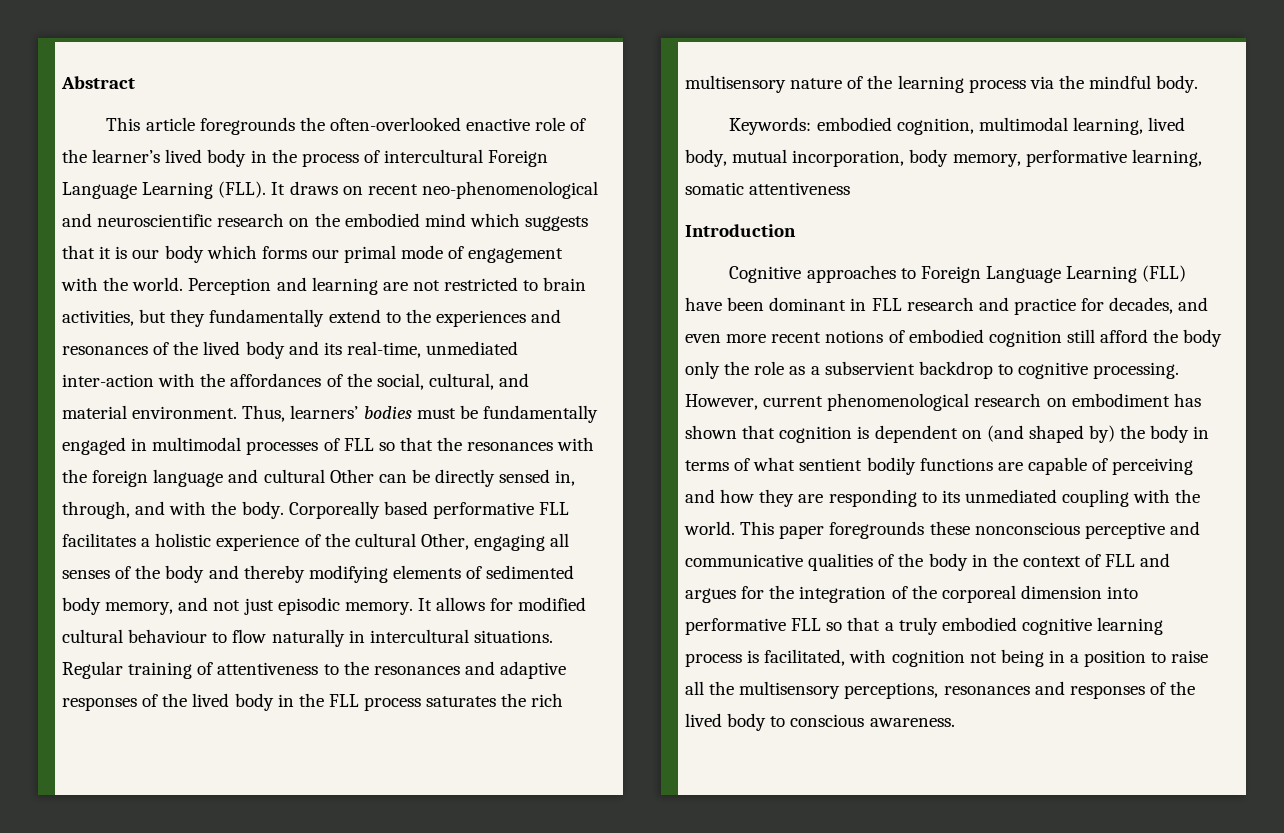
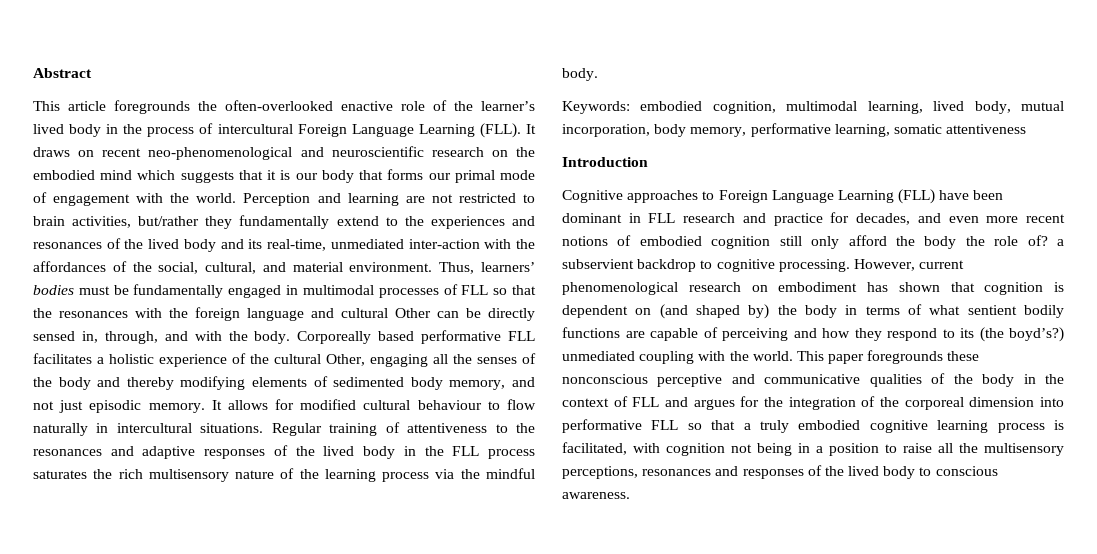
- It draws on recent neo-phenomenological and neuroscientific research on the embodied mind which suggests that it is our body which forms our primal mode of engagement with the world.
+ It draws on recent neo-phenomenological and neuroscientific research on the embodied mind which suggests that it is our body that forms our primal mode of engagement with the world.
- Perception and learning are not restricted to brain activities, but they fundamentally extend to the experiences and resonances of the lived body and its real-time, unmediated inter-action with the affordances of the social, cultural, and material environment.
+ Perception and learning are not restricted to brain activities, but/rather they fundamentally extend to the experiences and resonances of the lived body and its real-time, unmediated inter-action with the affordances of the social, cultural, and material environment.
- Corporeally based performative FLL facilitates a holistic experience of the cultural Other, engaging all senses of the body and thereby modifying elements of sedimented body memory, and not just episodic memory.
+ Corporeally based performative FLL facilitates a holistic experience of the cultural Other, engaging all the senses of the body and thereby modifying elements of sedimented body memory, and not just episodic memory.
- Cognitive approaches to Foreign Language Learning (FLL) have been dominant in FLL research and practice for decades, and even more recent notions of embodied cognition still afford the body only the role as a subservient backdrop to cognitive processing.
+ Cognitive approaches to Foreign Language Learning (FLL) have been dominant in FLL research and practice for decades, and even more recent notions of embodied cognition still only afford the body the role of? a subservient backdrop to cognitive processing.
- However, current phenomenological research on embodiment has shown that cognition is dependent on (and shaped by) the body in terms of what sentient bodily functions are capable of perceiving and how they are responding to its unmediated coupling with the world.
+ However, current phenomenological research on embodiment has shown that cognition is dependent on (and shaped by) the body in terms of what sentient bodily functions are capable of perceiving and how they respond to its (the boyd’s?) unmediated coupling with the world.

